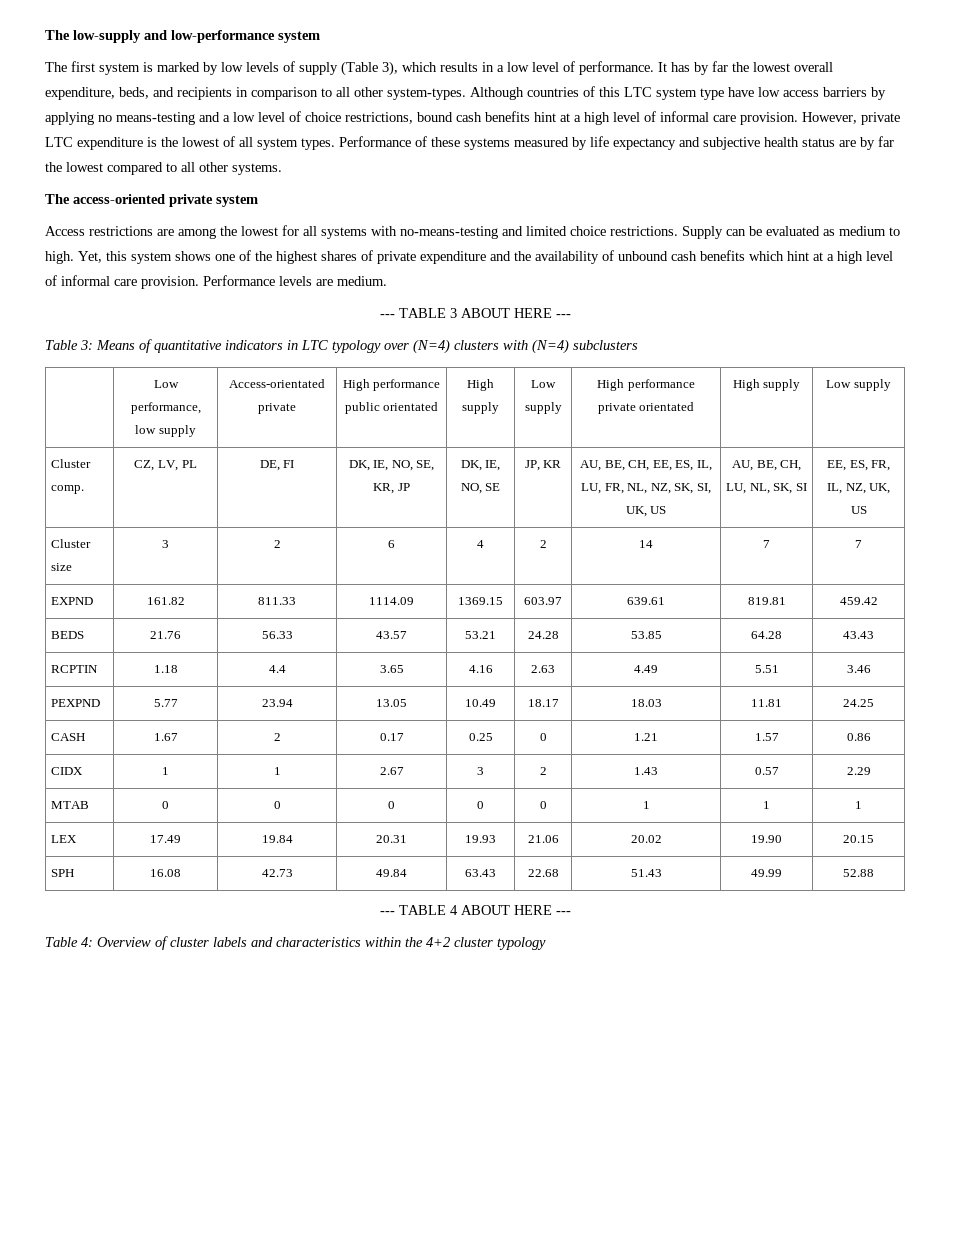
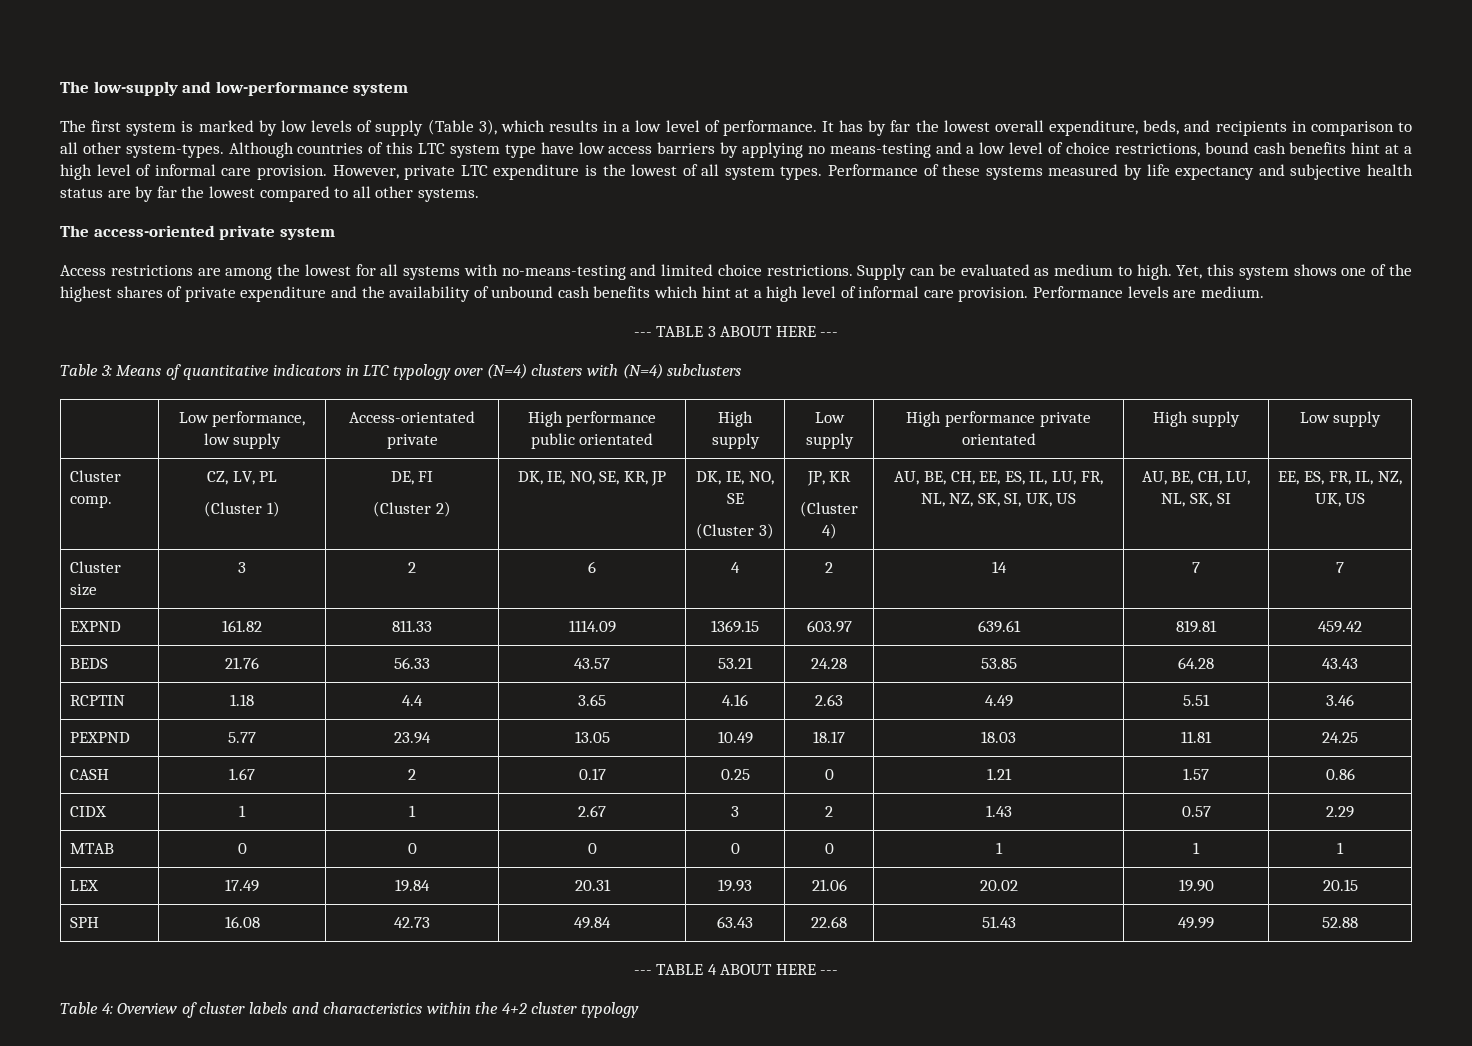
+ (Cluster 1)
+ (Cluster 2)
+ (Cluster 3)
+ (Cluster 4)

